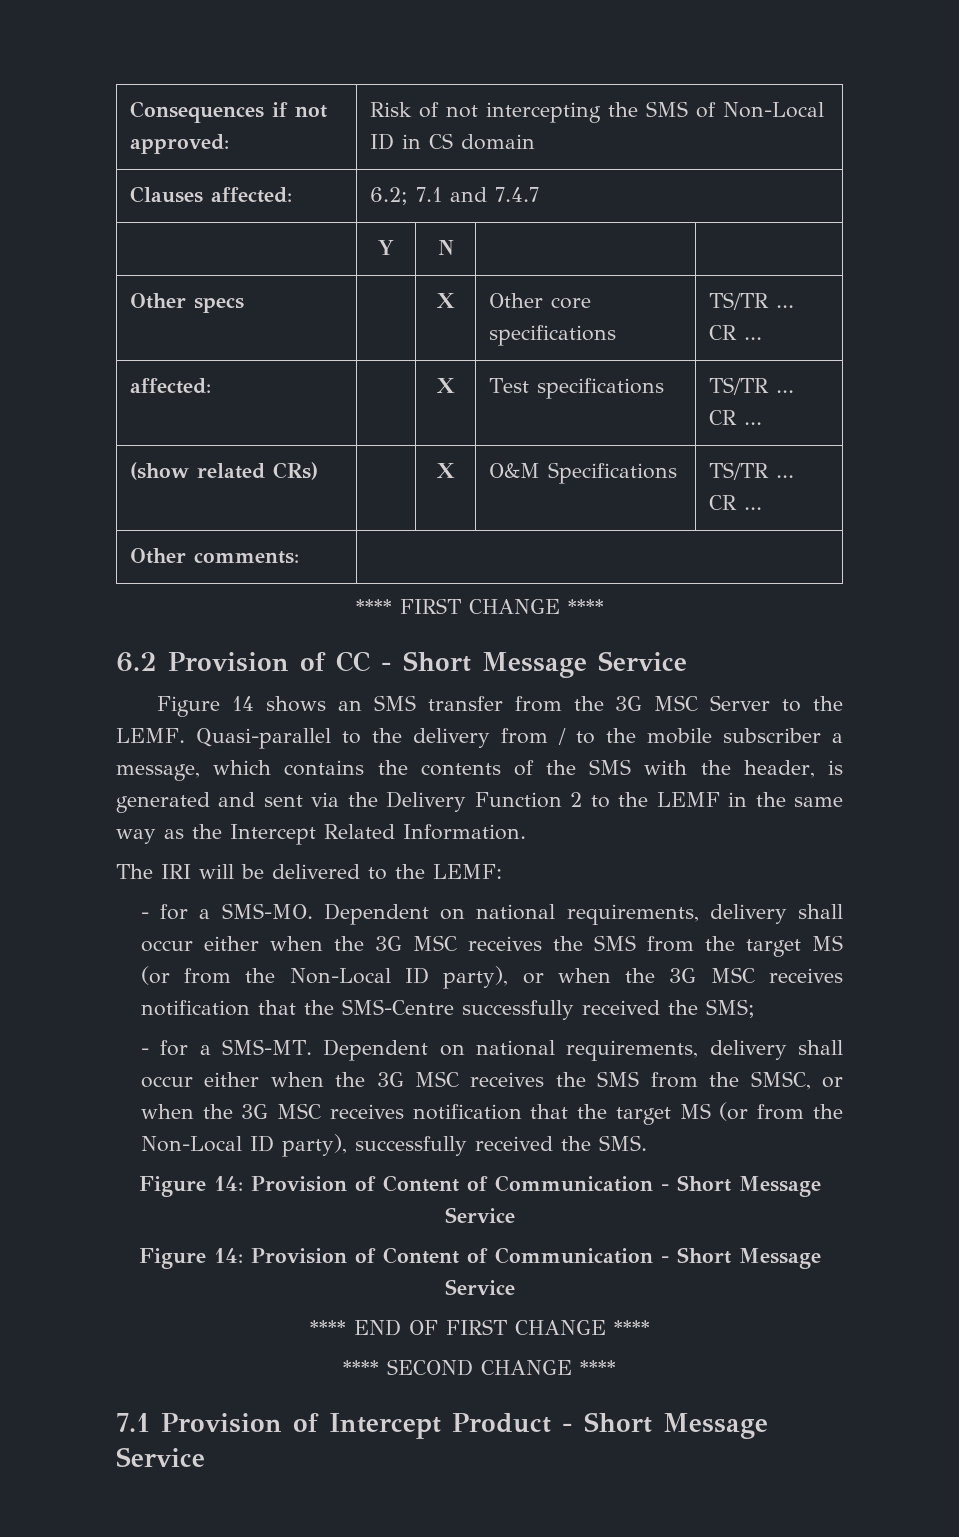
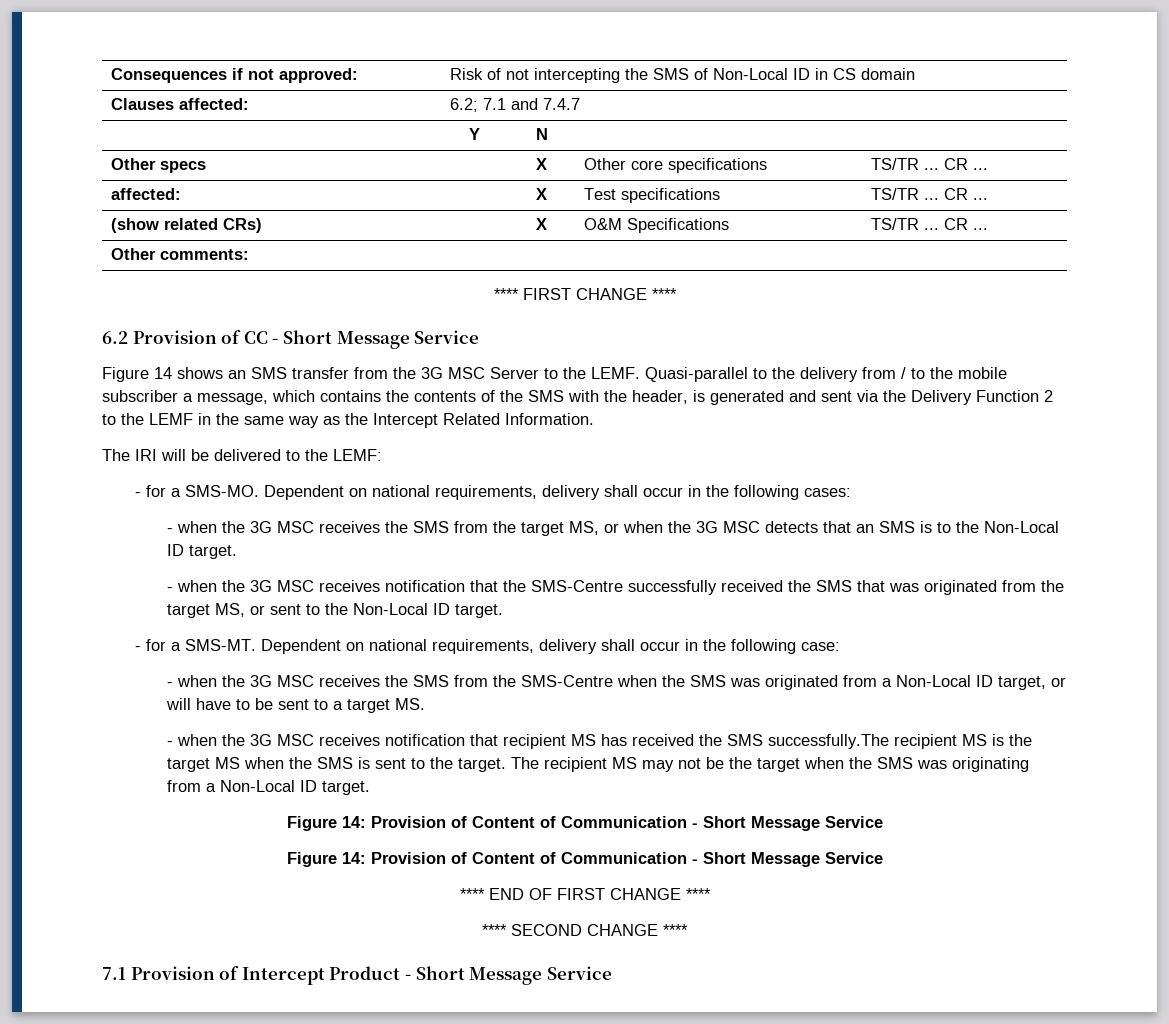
- Dependent on national requirements, delivery shall occur either when the 3G MSC receives the SMS from the target MS (or from the Non-Local ID party), or when the 3G MSC receives notification that the SMS-Centre successfully received the SMS;
+ Dependent on national requirements, delivery shall occur in the following cases:
+ - when the 3G MSC receives the SMS from the target MS, or when the 3G MSC detects that an SMS is to the Non-Local ID target.
+ - when the 3G MSC receives notification that the SMS-Centre successfully received the SMS that was originated from the target MS, or sent to the Non-Local ID target.
- Dependent on national requirements, delivery shall occur either when the 3G MSC receives the SMS from the SMSC, or when the 3G MSC receives notification that the target MS (or from the Non-Local ID party), successfully received the SMS.
+ Dependent on national requirements, delivery shall occur in the following case:
+ - when the 3G MSC receives the SMS from the SMS-Centre when the SMS was originated from a Non-Local ID target, or will have to be sent to a target MS.
+ - when the 3G MSC receives notification that recipient MS has received the SMS successfully.The recipient MS is the target MS when the SMS is sent to the target. The recipient MS may not be the target when the SMS was originating from a Non-Local ID target.

